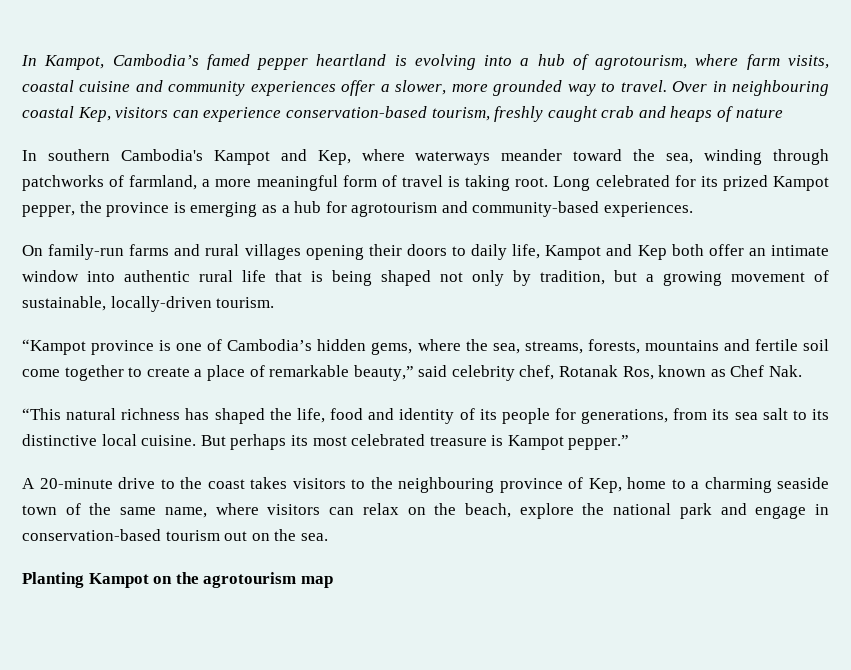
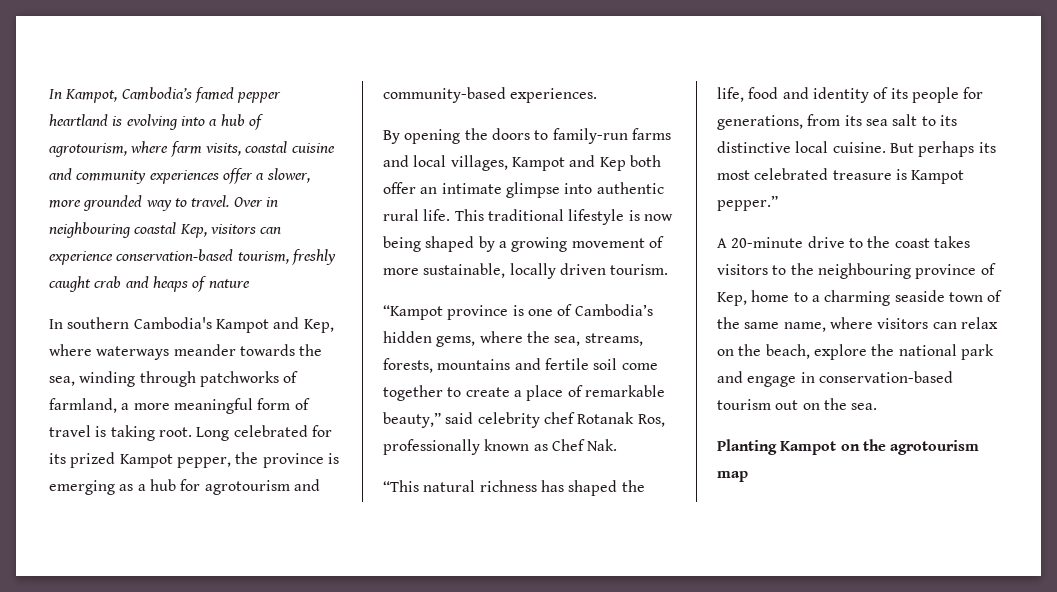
- In southern Cambodia's Kampot and Kep, where waterways meander toward the sea, winding through patchworks of farmland, a more meaningful form of travel is taking root.
+ In southern Cambodia's Kampot and Kep, where waterways meander towards the sea, winding through patchworks of farmland, a more meaningful form of travel is taking root.
- On family-run farms and rural villages opening their doors to daily life, Kampot and Kep both offer an intimate window into authentic rural life that is being shaped not only by tradition, but a growing movement of sustainable, locally-driven tourism.
+ By opening the doors to family-run farms and local villages, Kampot and Kep both offer an intimate glimpse into authentic rural life. This traditional lifestyle is now being shaped by a growing movement of more sustainable, locally driven tourism.
- “Kampot province is one of Cambodia’s hidden gems, where the sea, streams, forests, mountains and fertile soil come together to create a place of remarkable beauty,” said celebrity chef, Rotanak Ros, known as Chef Nak.
+ “Kampot province is one of Cambodia’s hidden gems, where the sea, streams, forests, mountains and fertile soil come together to create a place of remarkable beauty,” said celebrity chef Rotanak Ros, professionally known as Chef Nak.

